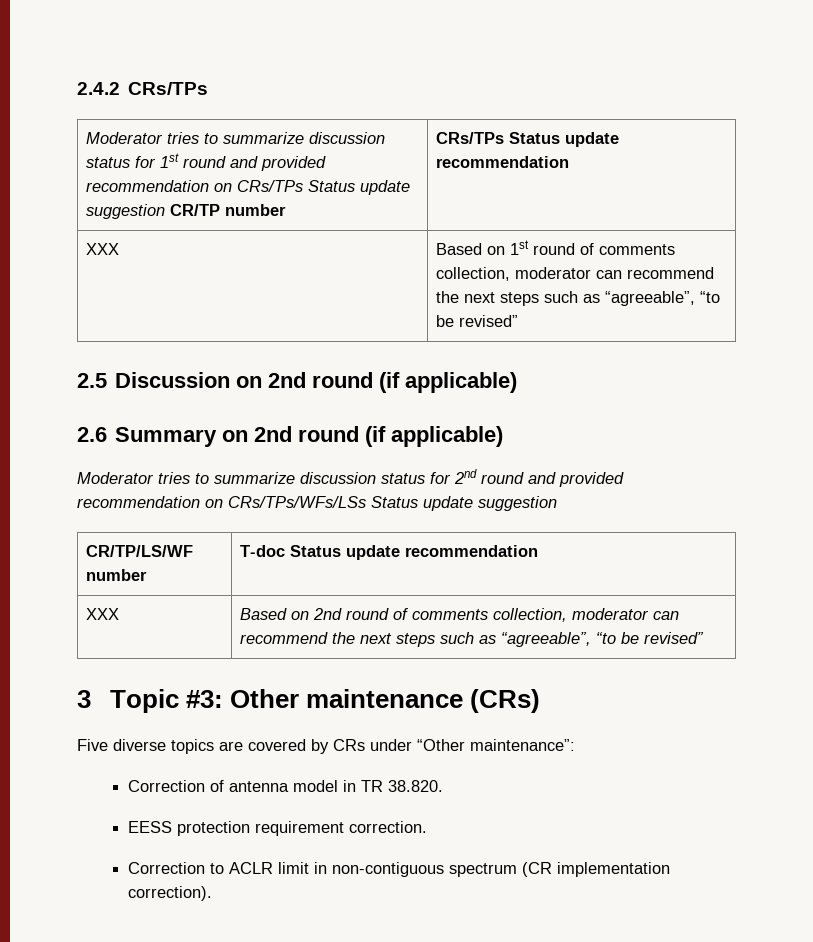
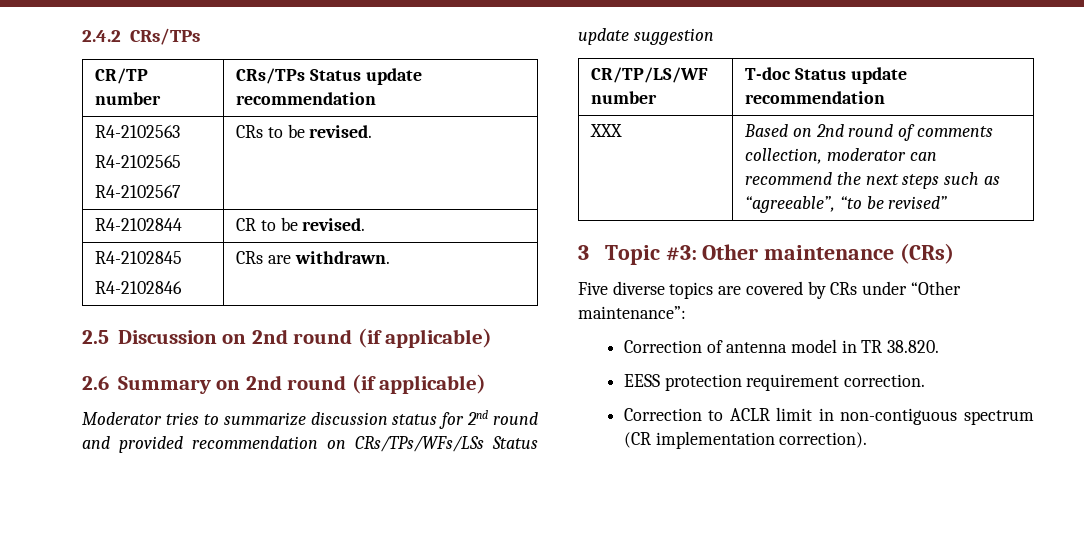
- Moderator tries to summarize discussion status for 1st round and provided recommendation on CRs/TPs Status update suggestion CR/TP number | CRs/TPs Status update recommendation
+ CR/TP number | CRs/TPs Status update recommendation
- XXX | Based on 1st round of comments collection, moderator can recommend the next steps such as “agreeable”, “to be revised”
+ R4-2102563
+ R4-2102565
+ R4-2102567 | CRs to be revised.
+ R4-2102844 | CR to be revised.
+ R4-2102845
+ R4-2102846 | CRs are withdrawn.

